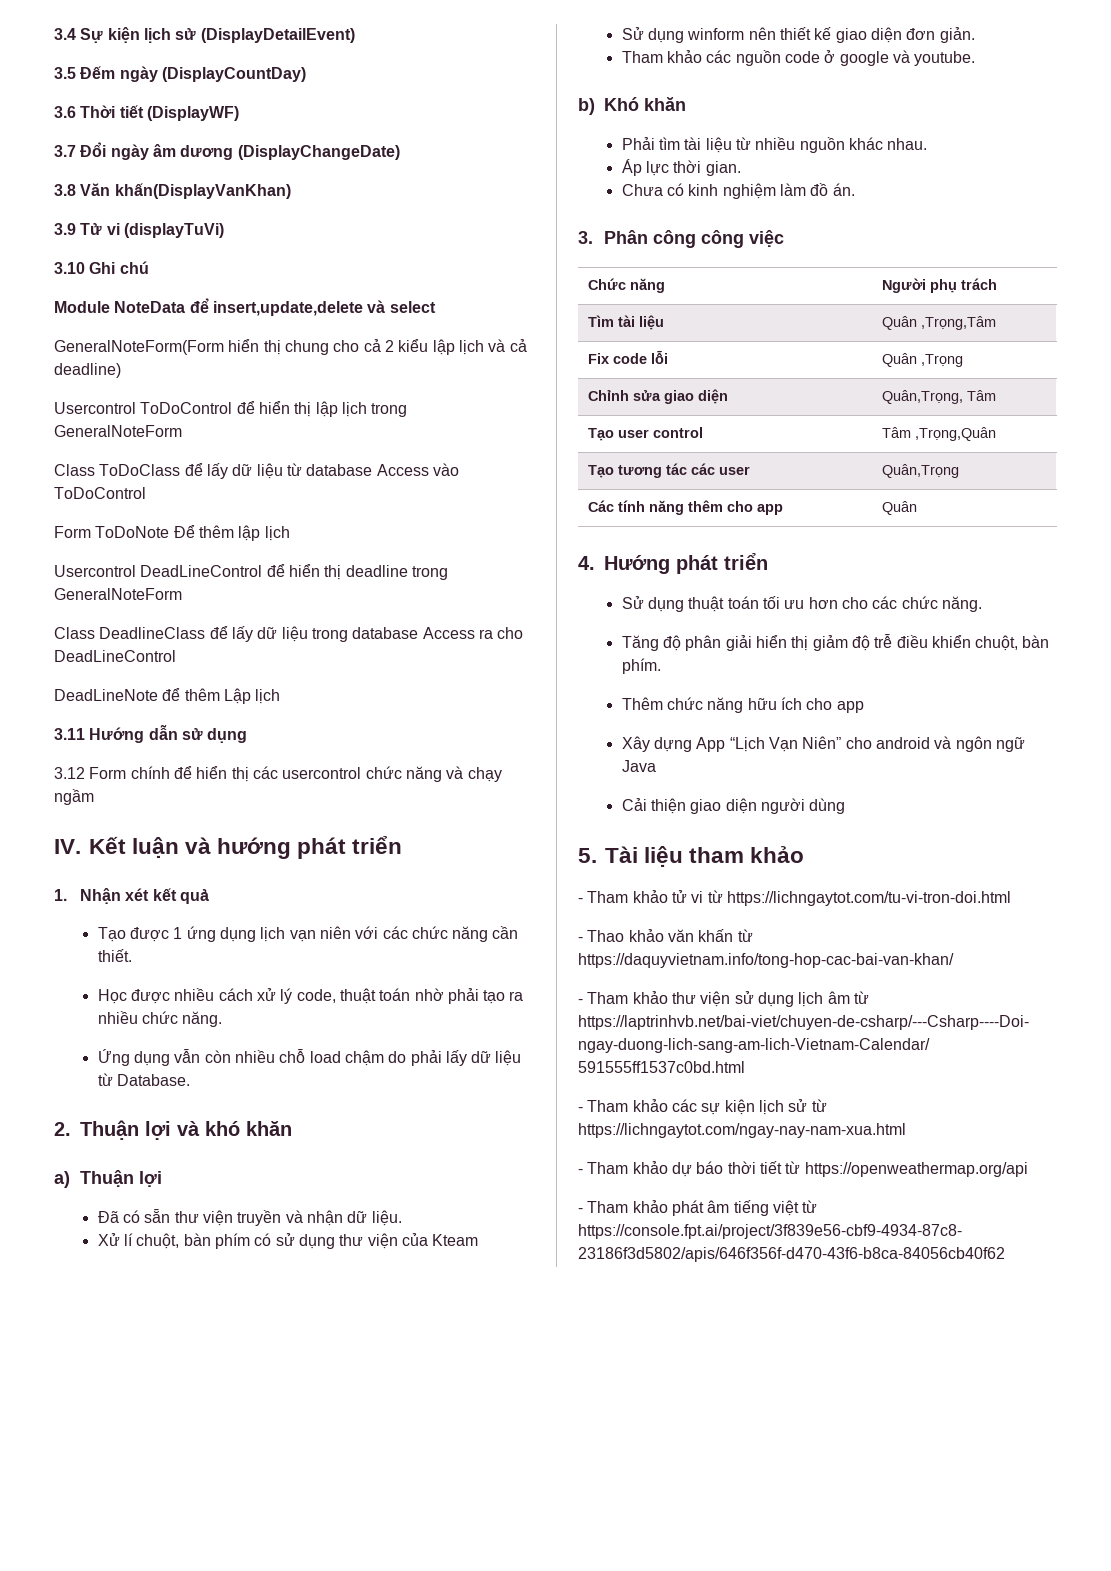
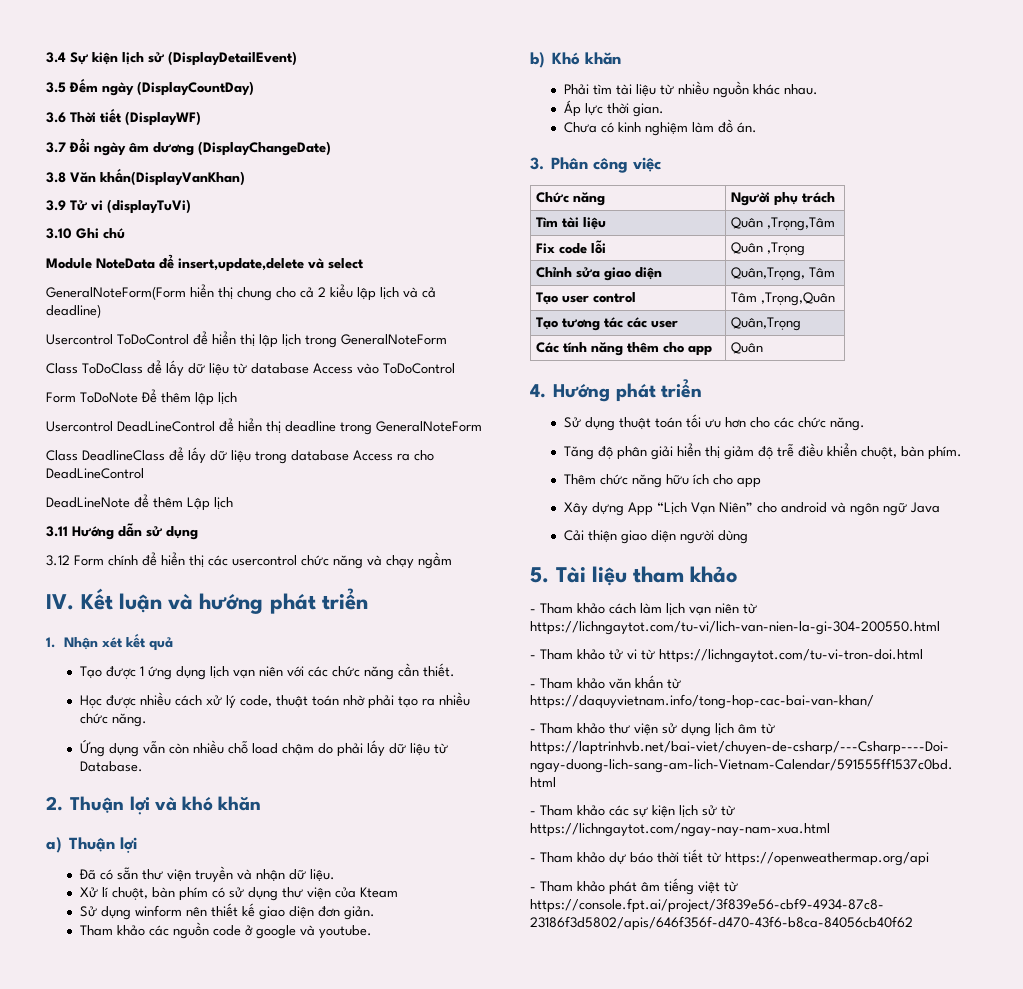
- 3. Phân công công việc
+ 3. Phân công việc
+ - Tham khảo cách làm lịch vạn niên từ https://lichngaytot.com/tu-vi/lich-van-nien-la-gi-304-200550.html
- - Thao khảo văn khấn từ https://daquyvietnam.info/tong-hop-cac-bai-van-khan/
+ - Tham khảo văn khấn từ https://daquyvietnam.info/tong-hop-cac-bai-van-khan/

